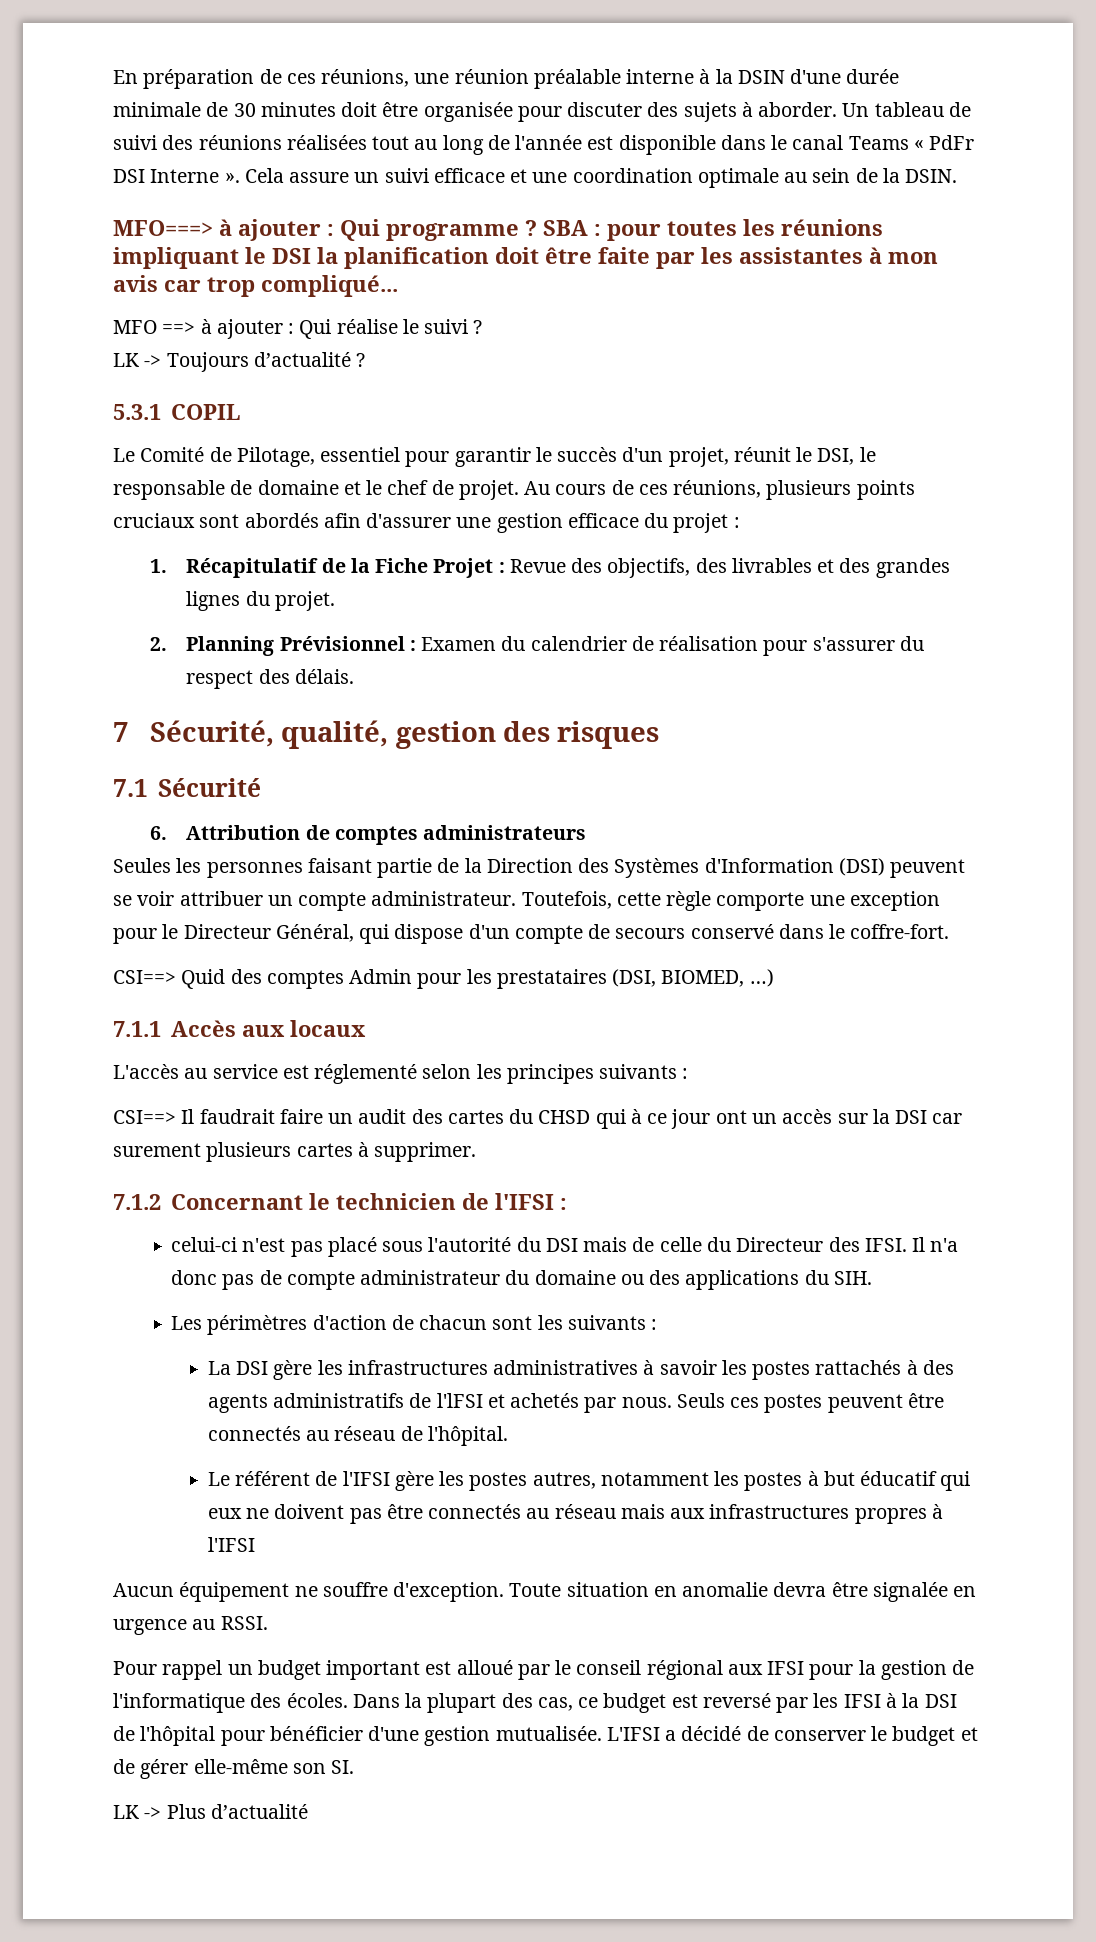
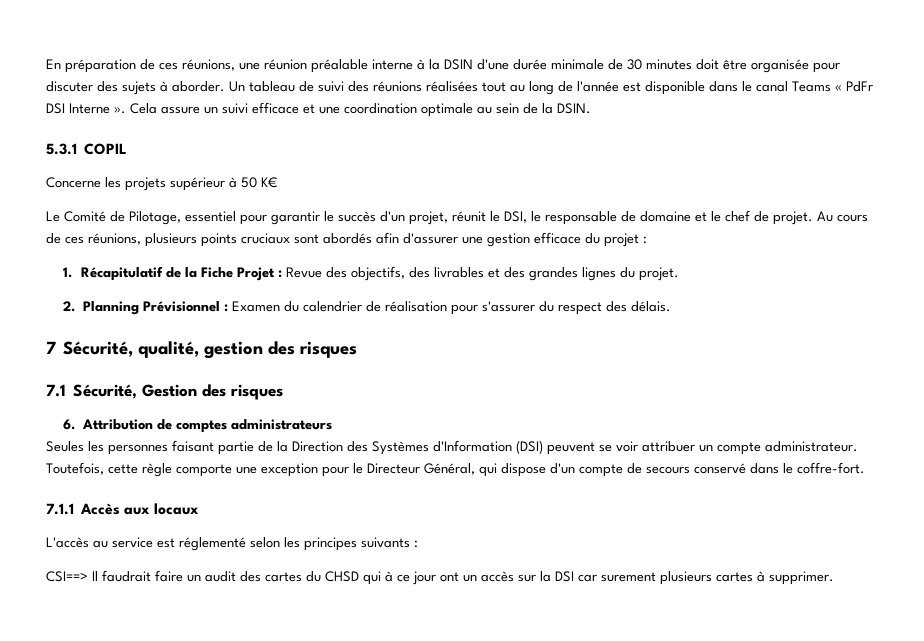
- MFO===> à ajouter : Qui programme ? SBA : pour toutes les réunions impliquant le DSI la planification doit être faite par les assistantes à mon avis car trop compliqué...
- MFO ==> à ajouter : Qui réalise le suivi ?
- LK -> Toujours d’actualité ?
  5.3.1 COPIL
+ Concerne les projets supérieur à 50 K€
- 7.1 Sécurité
+ 7.1 Sécurité, Gestion des risques
- CSI==> Quid des comptes Admin pour les prestataires (DSI, BIOMED, …)
- 7.1.2 Concernant le technicien de l'IFSI :
- celui-ci n'est pas placé sous l'autorité du DSI mais de celle du Directeur des IFSI. Il n'a donc pas de compte administrateur du domaine ou des applications du SIH.
- Les périmètres d'action de chacun sont les suivants :
- La DSI gère les infrastructures administratives à savoir les postes rattachés à des agents administratifs de l'lFSI et achetés par nous. Seuls ces postes peuvent être connectés au réseau de l'hôpital.
- Le référent de l'IFSI gère les postes autres, notamment les postes à but éducatif qui eux ne doivent pas être connectés au réseau mais aux infrastructures propres à l'IFSI
- Aucun équipement ne souffre d'exception. Toute situation en anomalie devra être signalée en urgence au RSSI.
- Pour rappel un budget important est alloué par le conseil régional aux IFSI pour la gestion de l'informatique des écoles. Dans la plupart des cas, ce budget est reversé par les IFSI à la DSI de l'hôpital pour bénéficier d'une gestion mutualisée. L'IFSI a décidé de conserver le budget et de gérer elle-même son SI.
- LK -> Plus d’actualité

